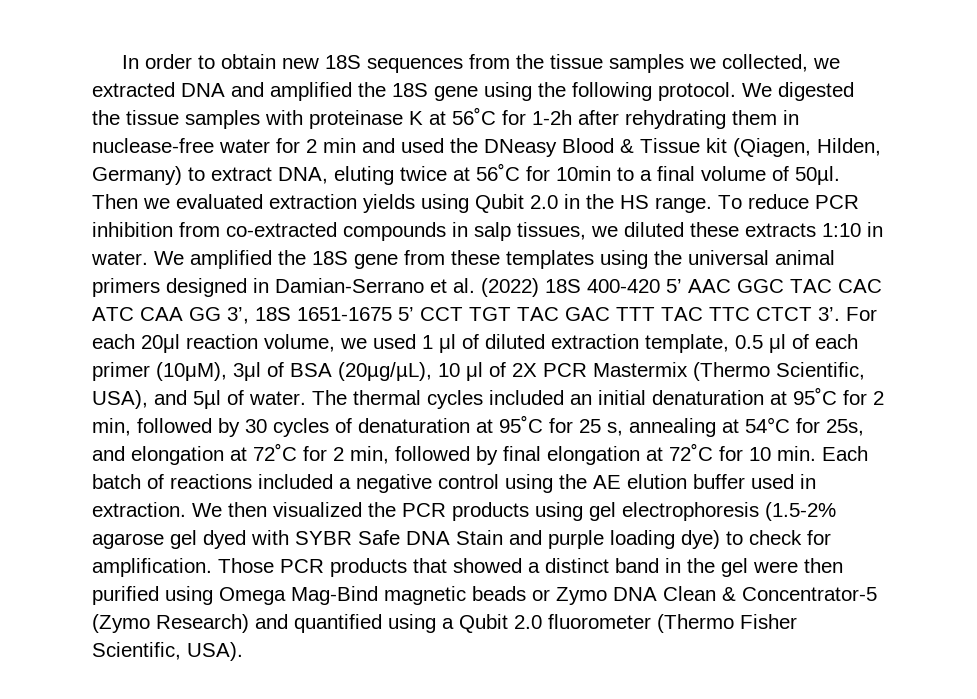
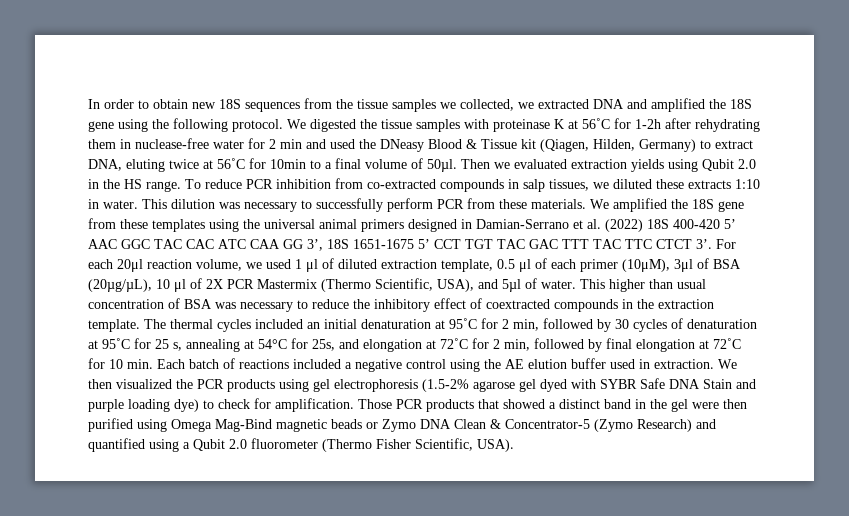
+ This dilution was necessary to successfully perform PCR from these materials.
+ This higher than usual concentration of BSA was necessary to reduce the inhibitory effect of coextracted compounds in the extraction template.

